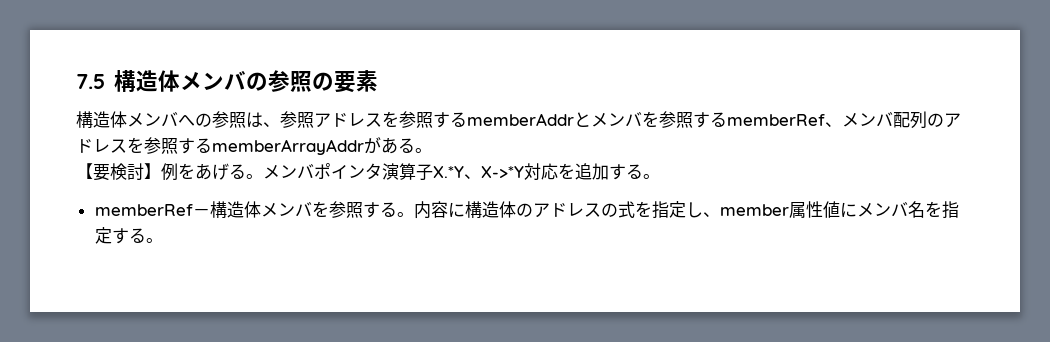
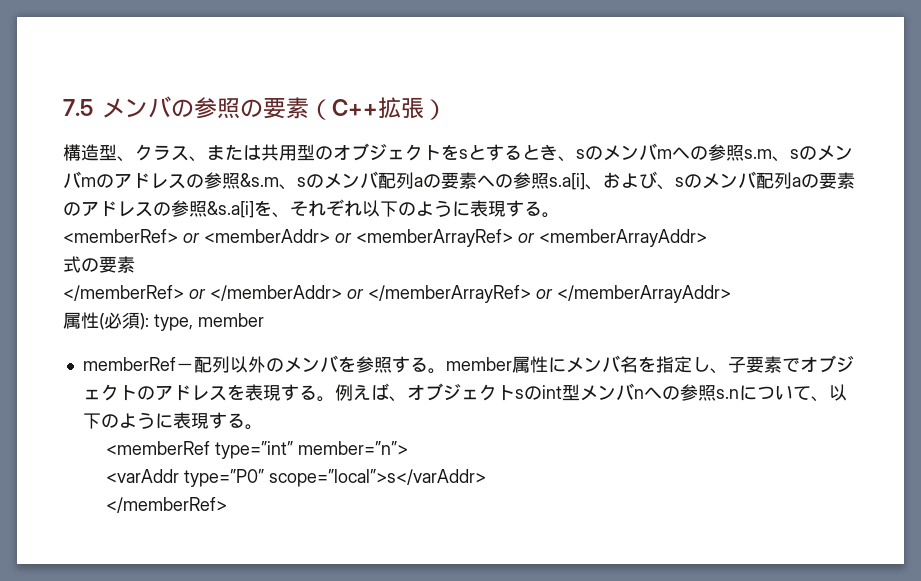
- 7.5構造体メンバの参照の要素
- 構造体メンバへの参照は、参照アドレスを参照するmemberAddrとメンバを参照するmemberRef、メンバ配列のアドレスを参照するmemberArrayAddrがある。
- 【要検討】例をあげる。メンバポインタ演算子X.*Y、X->*Y対応を追加する。
+ 7.5メンバの参照の要素（C++拡張）
+ 構造型、クラス、または共用型のオブジェクトをsとするとき、sのメンバmへの参照s.m、sのメンバmのアドレスの参照&s.m、sのメンバ配列aの要素への参照s.a[i]、および、sのメンバ配列aの要素のアドレスの参照&s.a[i]を、それぞれ以下のように表現する。
+ <memberRef> or <memberAddr> or <memberArrayRef> or <memberArrayAddr>
+ 式の要素
+ </memberRef> or </memberAddr> or </memberArrayRef> or </memberArrayAddr>
+ 属性(必須): type, member
- memberRef－構造体メンバを参照する。内容に構造体のアドレスの式を指定し、member属性値にメンバ名を指定する。
+ memberRef－配列以外のメンバを参照する。member属性にメンバ名を指定し、子要素でオブジェクトのアドレスを表現する。例えば、オブジェクトsのint型メンバnへの参照s.nについて、以下のように表現する。
+ <memberRef type=”int” member=”n”>
+ <varAddr type=”P0” scope=”local”>s</varAddr>
+ </memberRef>

